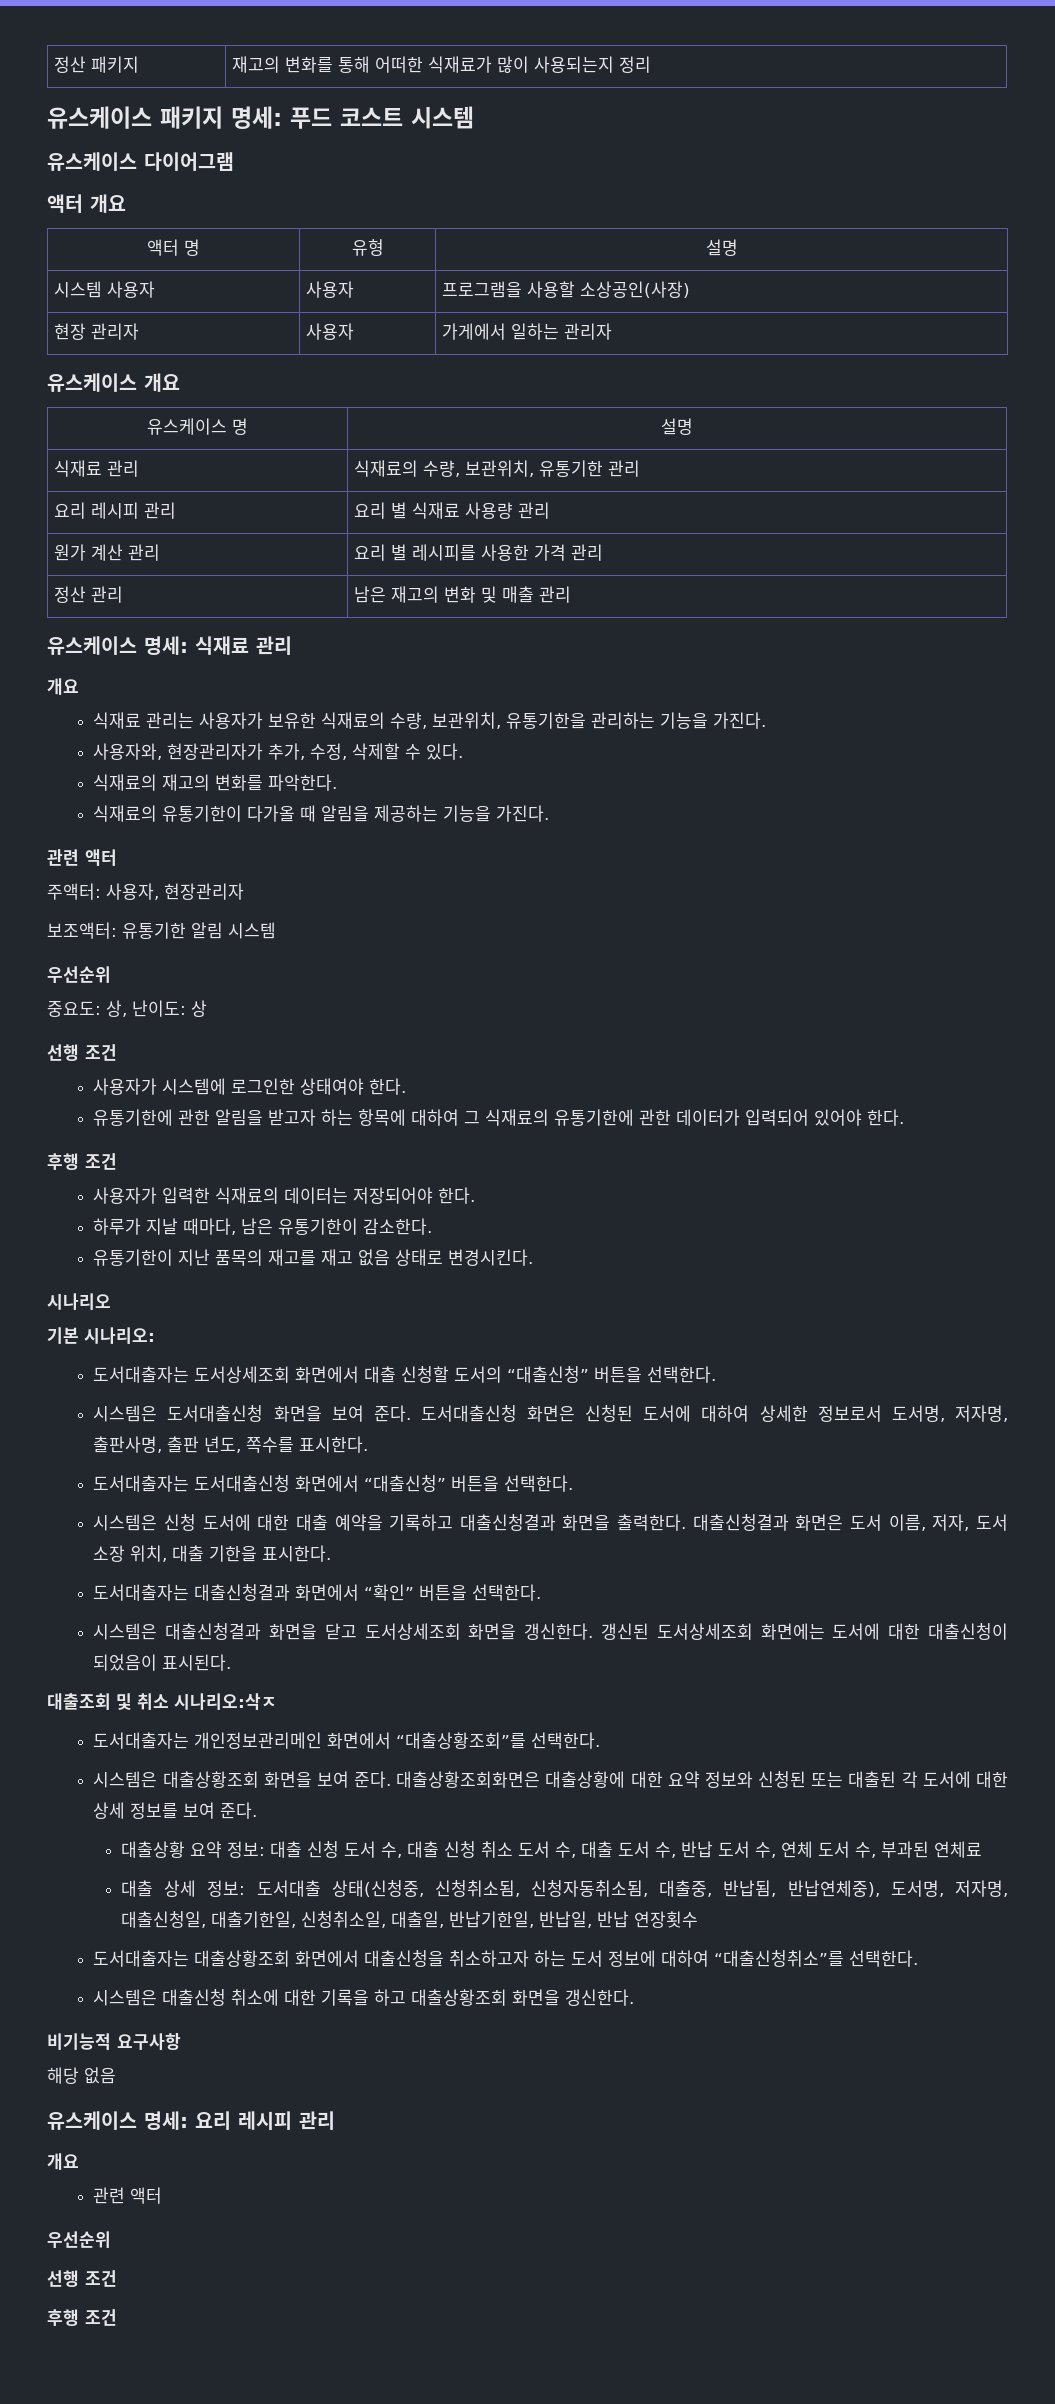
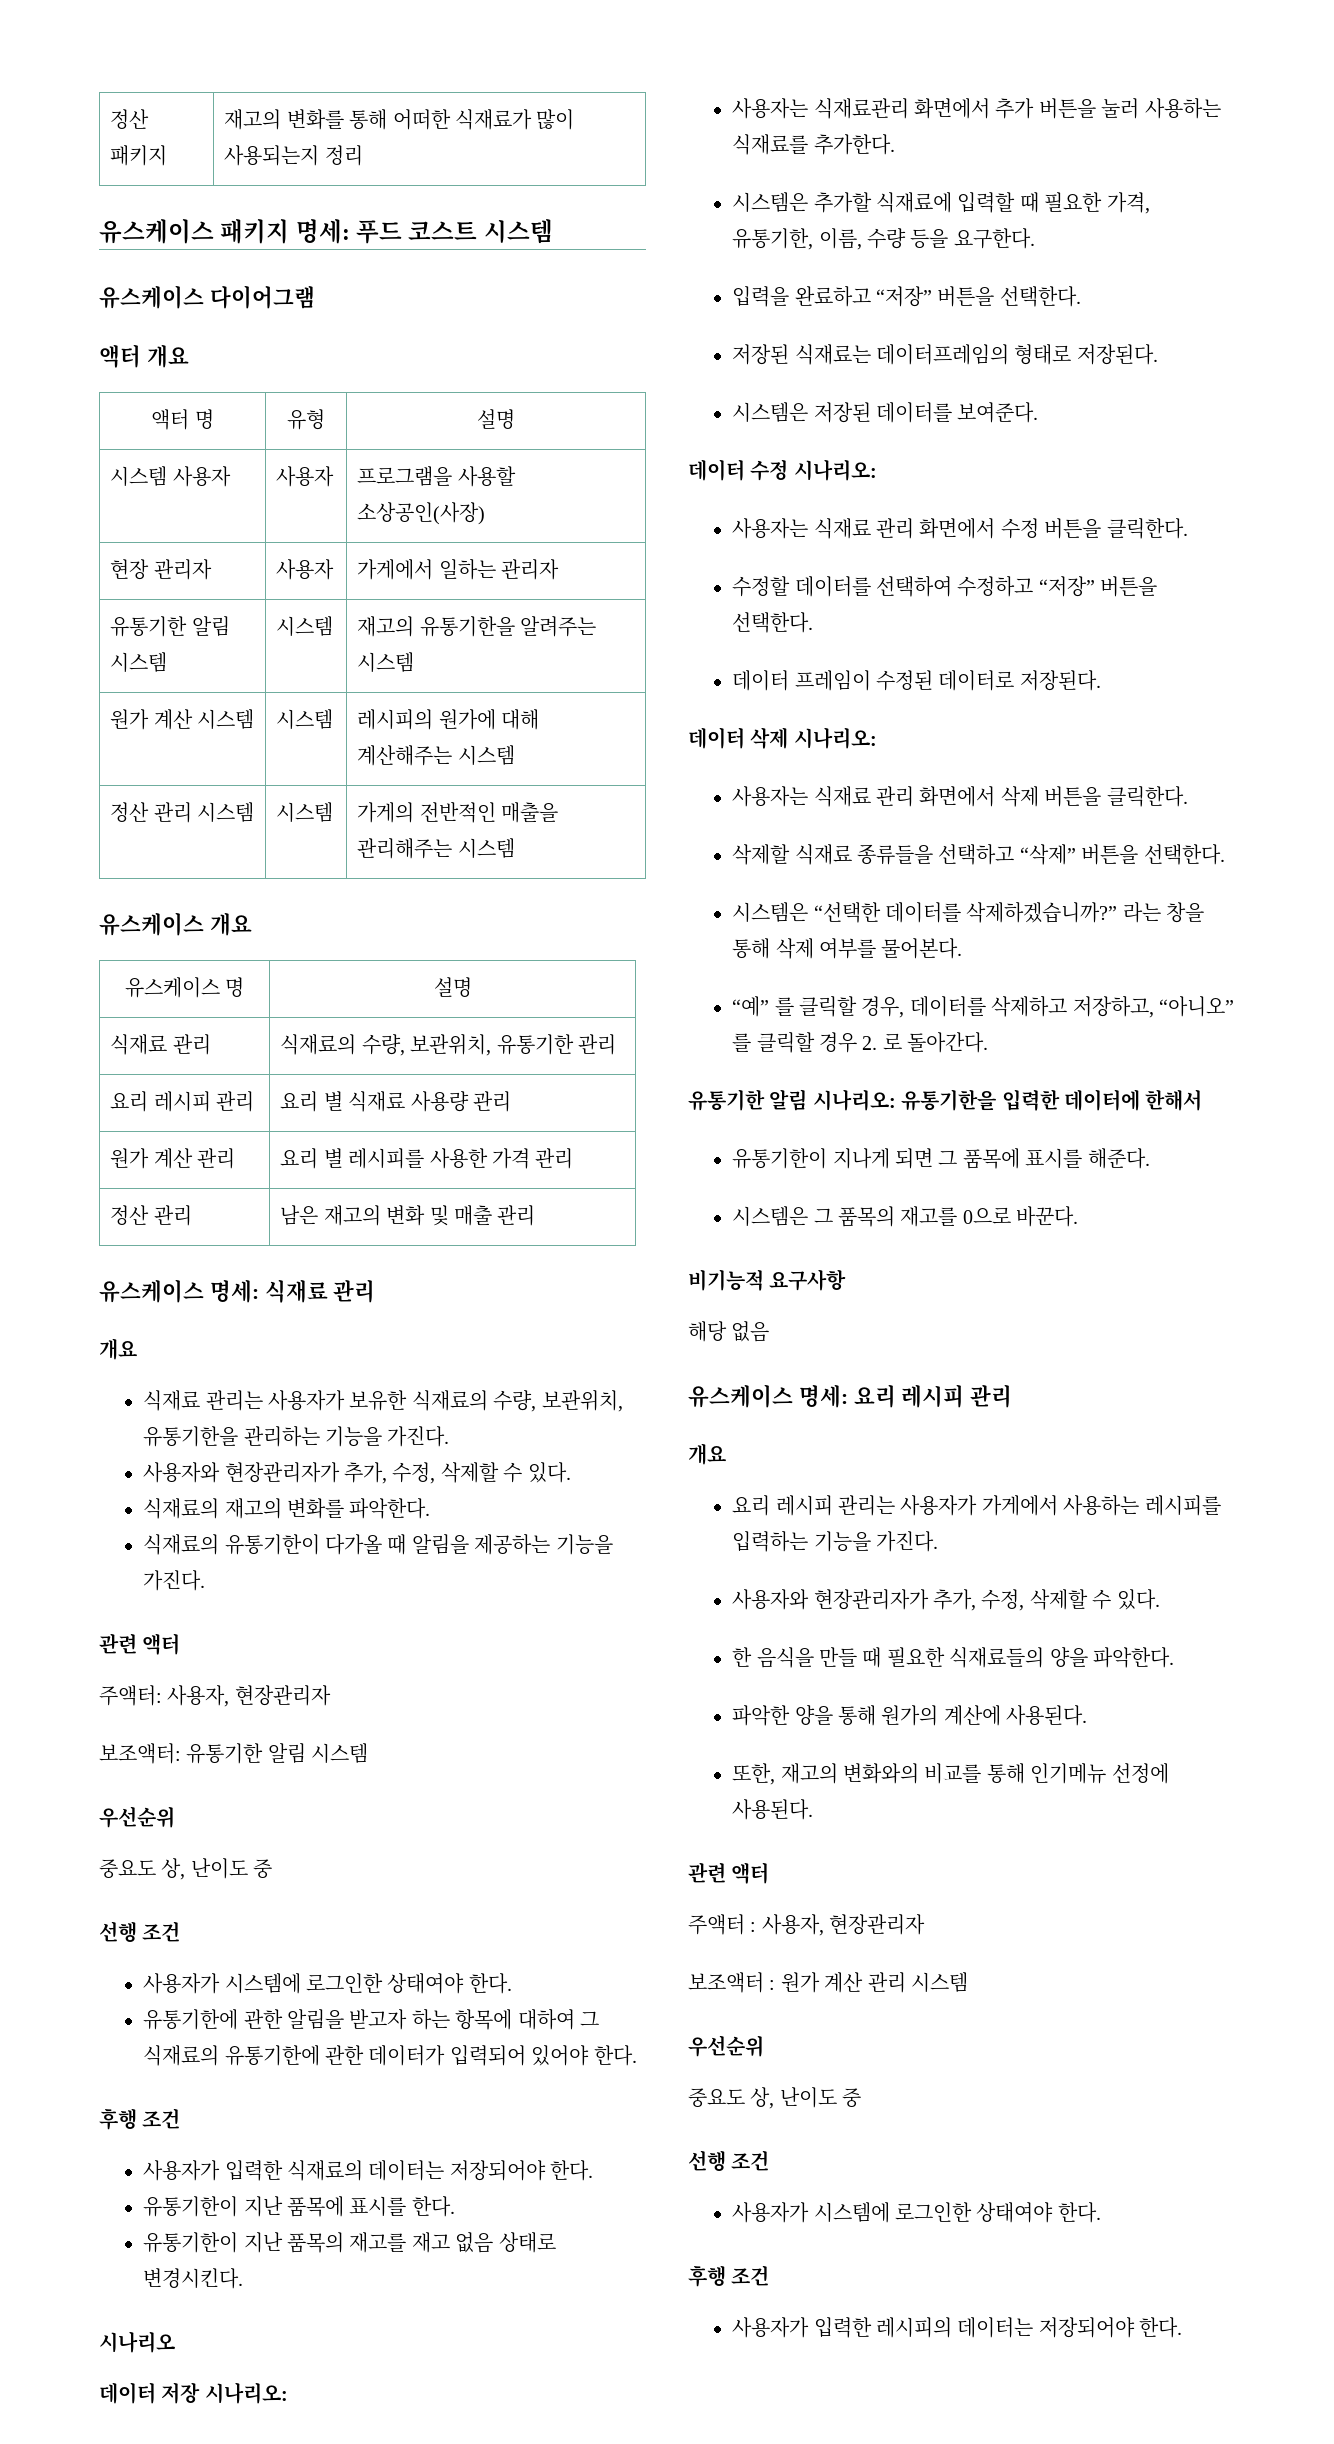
+ 유통기한 알림 시스템 | 시스템 | 재고의 유통기한을 알려주는 시스템
+ 원가 계산 시스템 | 시스템 | 레시피의 원가에 대해 계산해주는 시스템
+ 정산 관리 시스템 | 시스템 | 가게의 전반적인 매출을 관리해주는 시스템
  식재료 관리는 사용자가 보유한 식재료의 수량, 보관위치, 유통기한을 관리하는 기능을 가진다.
- 사용자와, 현장관리자가 추가, 수정, 삭제할 수 있다.
+ 사용자와 현장관리자가 추가, 수정, 삭제할 수 있다.
  보조액터: 유통기한 알림 시스템
  우선순위
- 중요도: 상, 난이도: 상
+ 중요도 상, 난이도 중
- 하루가 지날 때마다, 남은 유통기한이 감소한다.
+ 유통기한이 지난 품목에 표시를 한다.
- 기본 시나리오:
- 도서대출자는 도서상세조회 화면에서 대출 신청할 도서의 “대출신청” 버튼을 선택한다.
- 시스템은 도서대출신청 화면을 보여 준다. 도서대출신청 화면은 신청된 도서에 대하여 상세한 정보로서 도서명, 저자명, 출판사명, 출판 년도, 쪽수를 표시한다.
- 도서대출자는 도서대출신청 화면에서 “대출신청” 버튼을 선택한다.
- 시스템은 신청 도서에 대한 대출 예약을 기록하고 대출신청결과 화면을 출력한다. 대출신청결과 화면은 도서 이름, 저자, 도서 소장 위치, 대출 기한을 표시한다.
- 도서대출자는 대출신청결과 화면에서 “확인” 버튼을 선택한다.
- 시스템은 대출신청결과 화면을 닫고 도서상세조회 화면을 갱신한다. 갱신된 도서상세조회 화면에는 도서에 대한 대출신청이 되었음이 표시된다.
- 대출조회 및 취소 시나리오:삭ㅈ
- 도서대출자는 개인정보관리메인 화면에서 “대출상황조회”를 선택한다.
- 시스템은 대출상황조회 화면을 보여 준다. 대출상황조회화면은 대출상황에 대한 요약 정보와 신청된 또는 대출된 각 도서에 대한 상세 정보를 보여 준다.
- 대출상황 요약 정보: 대출 신청 도서 수, 대출 신청 취소 도서 수, 대출 도서 수, 반납 도서 수, 연체 도서 수, 부과된 연체료
- 대출 상세 정보: 도서대출 상태(신청중, 신청취소됨, 신청자동취소됨, 대출중, 반납됨, 반납연체중), 도서명, 저자명, 대출신청일, 대출기한일, 신청취소일, 대출일, 반납기한일, 반납일, 반납 연장횟수
- 도서대출자는 대출상황조회 화면에서 대출신청을 취소하고자 하는 도서 정보에 대하여 “대출신청취소”를 선택한다.
- 시스템은 대출신청 취소에 대한 기록을 하고 대출상황조회 화면을 갱신한다.
+ 데이터 저장 시나리오:
+ 사용자는 식재료관리 화면에서 추가 버튼을 눌러 사용하는 식재료를 추가한다.
+ 시스템은 추가할 식재료에 입력할 때 필요한 가격, 유통기한, 이름, 수량 등을 요구한다.
+ 입력을 완료하고 “저장” 버튼을 선택한다.
+ 저장된 식재료는 데이터프레임의 형태로 저장된다.
+ 시스템은 저장된 데이터를 보여준다.
+ 데이터 수정 시나리오:
+ 사용자는 식재료 관리 화면에서 수정 버튼을 클릭한다.
+ 수정할 데이터를 선택하여 수정하고 “저장” 버튼을 선택한다.
+ 데이터 프레임이 수정된 데이터로 저장된다.
+ 데이터 삭제 시나리오:
+ 사용자는 식재료 관리 화면에서 삭제 버튼을 클릭한다.
+ 삭제할 식재료 종류들을 선택하고 “삭제” 버튼을 선택한다.
+ 시스템은 “선택한 데이터를 삭제하겠습니까?” 라는 창을 통해 삭제 여부를 물어본다.
+ “예” 를 클릭할 경우, 데이터를 삭제하고 저장하고, “아니오” 를 클릭할 경우 2. 로 돌아간다.
+ 유통기한 알림 시나리오: 유통기한을 입력한 데이터에 한해서
+ 유통기한이 지나게 되면 그 품목에 표시를 해준다.
+ 시스템은 그 품목의 재고를 0으로 바꾼다.
  유스케이스 명세: 요리 레시피 관리
  개요
+ 요리 레시피 관리는 사용자가 가게에서 사용하는 레시피를 입력하는 기능을 가진다.
+ 사용자와 현장관리자가 추가, 수정, 삭제할 수 있다.
+ 한 음식을 만들 때 필요한 식재료들의 양을 파악한다.
+ 파악한 양을 통해 원가의 계산에 사용된다.
+ 또한, 재고의 변화와의 비교를 통해 인기메뉴 선정에 사용된다.
  관련 액터
+ 주액터 : 사용자, 현장관리자
+ 보조액터 : 원가 계산 관리 시스템
  우선순위
+ 중요도 상, 난이도 중
  선행 조건
+ 사용자가 시스템에 로그인한 상태여야 한다.
  후행 조건
+ 사용자가 입력한 레시피의 데이터는 저장되어야 한다.

